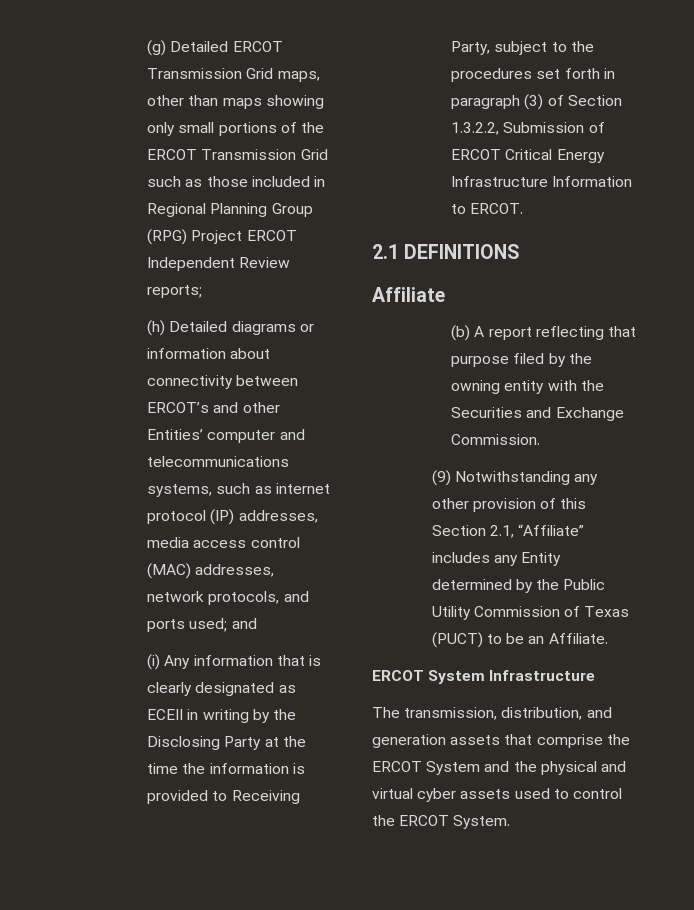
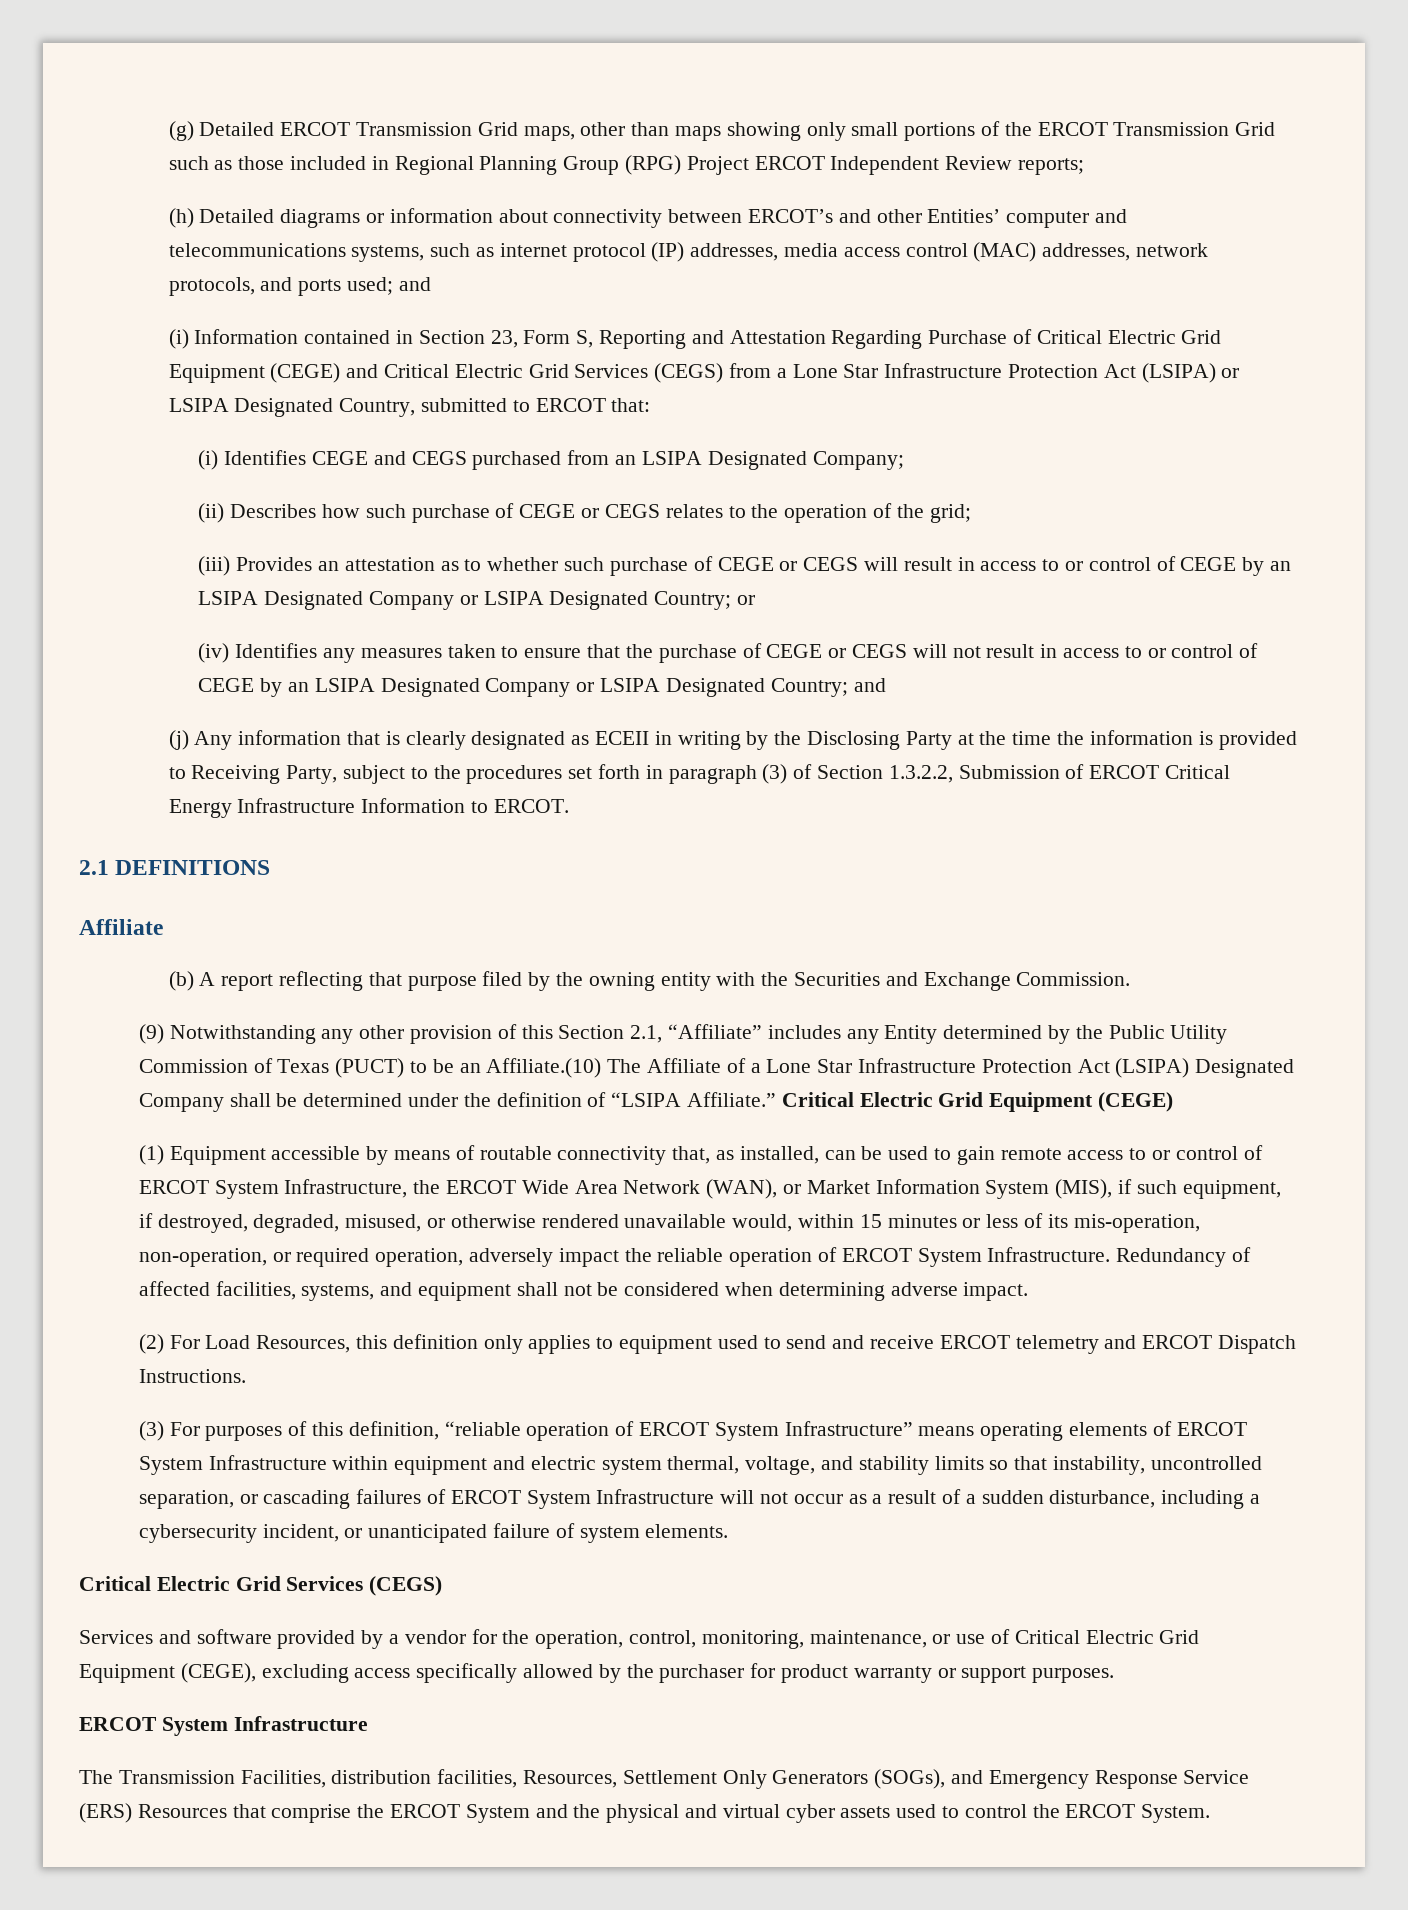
- (i) Any information that is clearly designated as ECEII in writing by the Disclosing Party at the time the information is provided to Receiving Party, subject to the procedures set forth in paragraph (3) of Section 1.3.2.2, Submission of ERCOT Critical Energy Infrastructure Information to ERCOT.
+ (i) Information contained in Section 23, Form S, Reporting and Attestation Regarding Purchase of Critical Electric Grid Equipment (CEGE) and Critical Electric Grid Services (CEGS) from a Lone Star Infrastructure Protection Act (LSIPA) or LSIPA Designated Country, submitted to ERCOT that:
+ (i) Identifies CEGE and CEGS purchased from an LSIPA Designated Company;
+ (ii) Describes how such purchase of CEGE or CEGS relates to the operation of the grid;
+ (iii) Provides an attestation as to whether such purchase of CEGE or CEGS will result in access to or control of CEGE by an LSIPA Designated Company or LSIPA Designated Country; or
+ (iv) Identifies any measures taken to ensure that the purchase of CEGE or CEGS will not result in access to or control of CEGE by an LSIPA Designated Company or LSIPA Designated Country; and
+ (j) Any information that is clearly designated as ECEII in writing by the Disclosing Party at the time the information is provided to Receiving Party, subject to the procedures set forth in paragraph (3) of Section 1.3.2.2, Submission of ERCOT Critical Energy Infrastructure Information to ERCOT.
- (9) Notwithstanding any other provision of this Section 2.1, “Affiliate” includes any Entity determined by the Public Utility Commission of Texas (PUCT) to be an Affiliate.
+ (9) Notwithstanding any other provision of this Section 2.1, “Affiliate” includes any Entity determined by the Public Utility Commission of Texas (PUCT) to be an Affiliate.(10) The Affiliate of a Lone Star Infrastructure Protection Act (LSIPA) Designated Company shall be determined under the definition of “LSIPA Affiliate.” Critical Electric Grid Equipment (CEGE)
+ (1) Equipment accessible by means of routable connectivity that, as installed, can be used to gain remote access to or control of ERCOT System Infrastructure, the ERCOT Wide Area Network (WAN), or Market Information System (MIS), if such equipment, if destroyed, degraded, misused, or otherwise rendered unavailable would, within 15 minutes or less of its mis-operation, non-operation, or required operation, adversely impact the reliable operation of ERCOT System Infrastructure. Redundancy of affected facilities, systems, and equipment shall not be considered when determining adverse impact.
+ (2) For Load Resources, this definition only applies to equipment used to send and receive ERCOT telemetry and ERCOT Dispatch Instructions.
+ (3) For purposes of this definition, “reliable operation of ERCOT System Infrastructure” means operating elements of ERCOT System Infrastructure within equipment and electric system thermal, voltage, and stability limits so that instability, uncontrolled separation, or cascading failures of ERCOT System Infrastructure will not occur as a result of a sudden disturbance, including a cybersecurity incident, or unanticipated failure of system elements.
+ Critical Electric Grid Services (CEGS)
+ Services and software provided by a vendor for the operation, control, monitoring, maintenance, or use of Critical Electric Grid Equipment (CEGE), excluding access specifically allowed by the purchaser for product warranty or support purposes.
  ERCOT System Infrastructure
- The transmission, distribution, and generation assets that comprise the ERCOT System and the physical and virtual cyber assets used to control the ERCOT System.
+ The Transmission Facilities, distribution facilities, Resources, Settlement Only Generators (SOGs), and Emergency Response Service (ERS) Resources that comprise the ERCOT System and the physical and virtual cyber assets used to control the ERCOT System.

